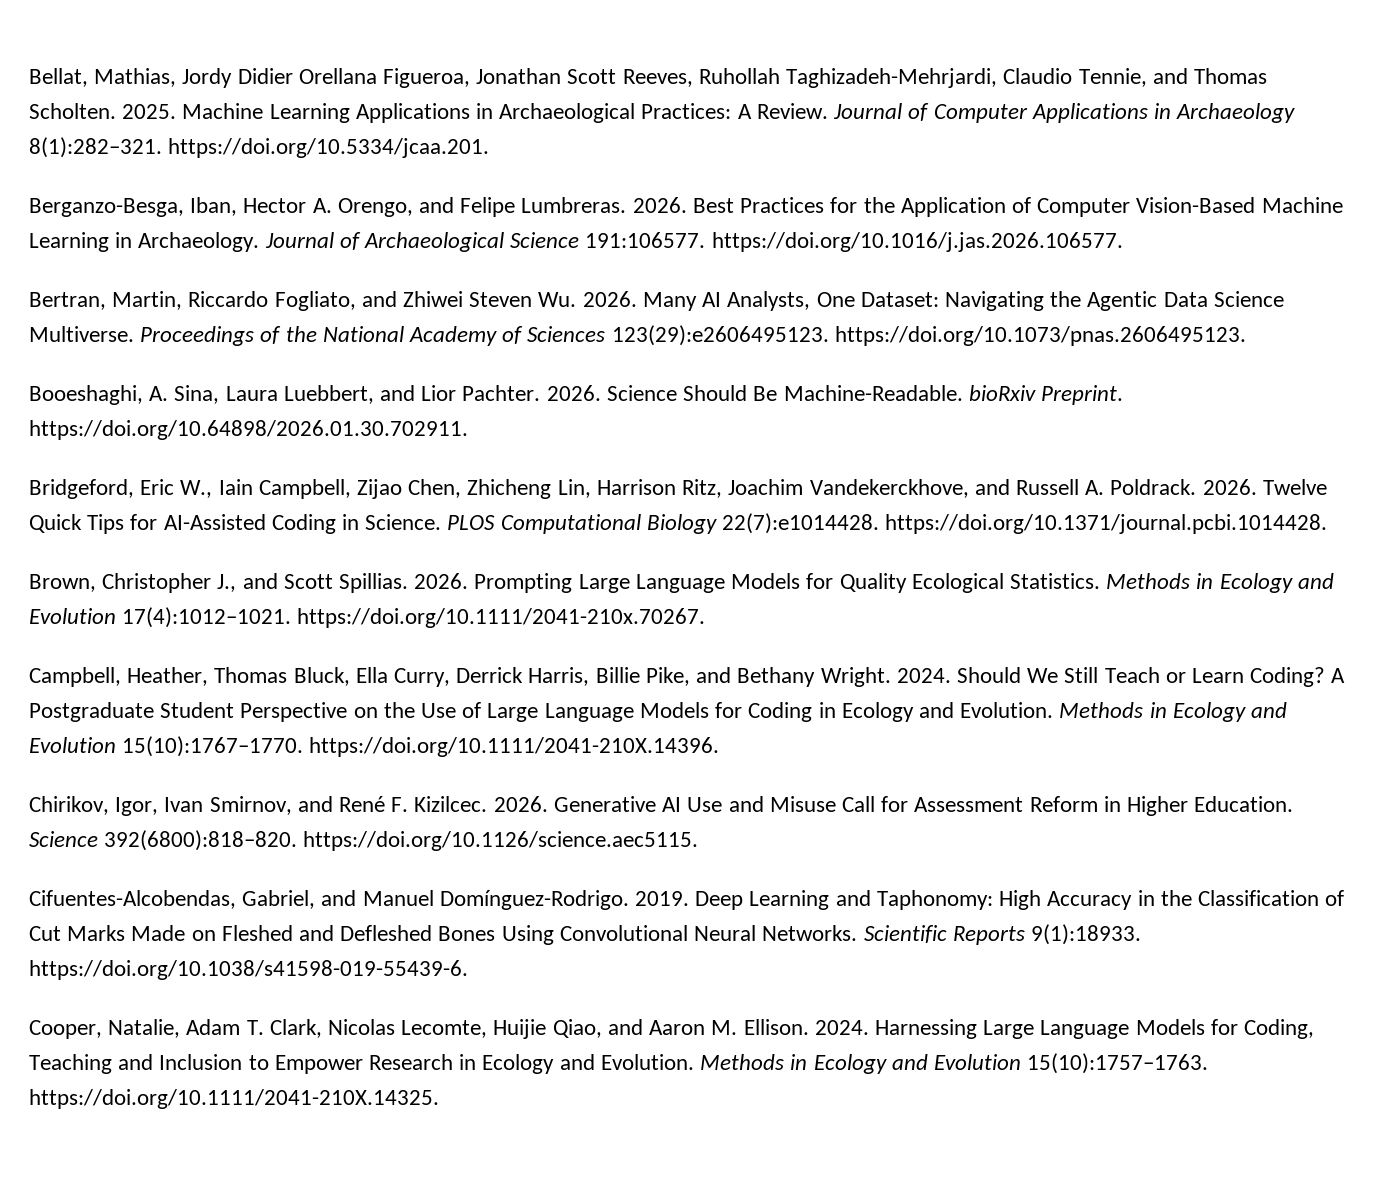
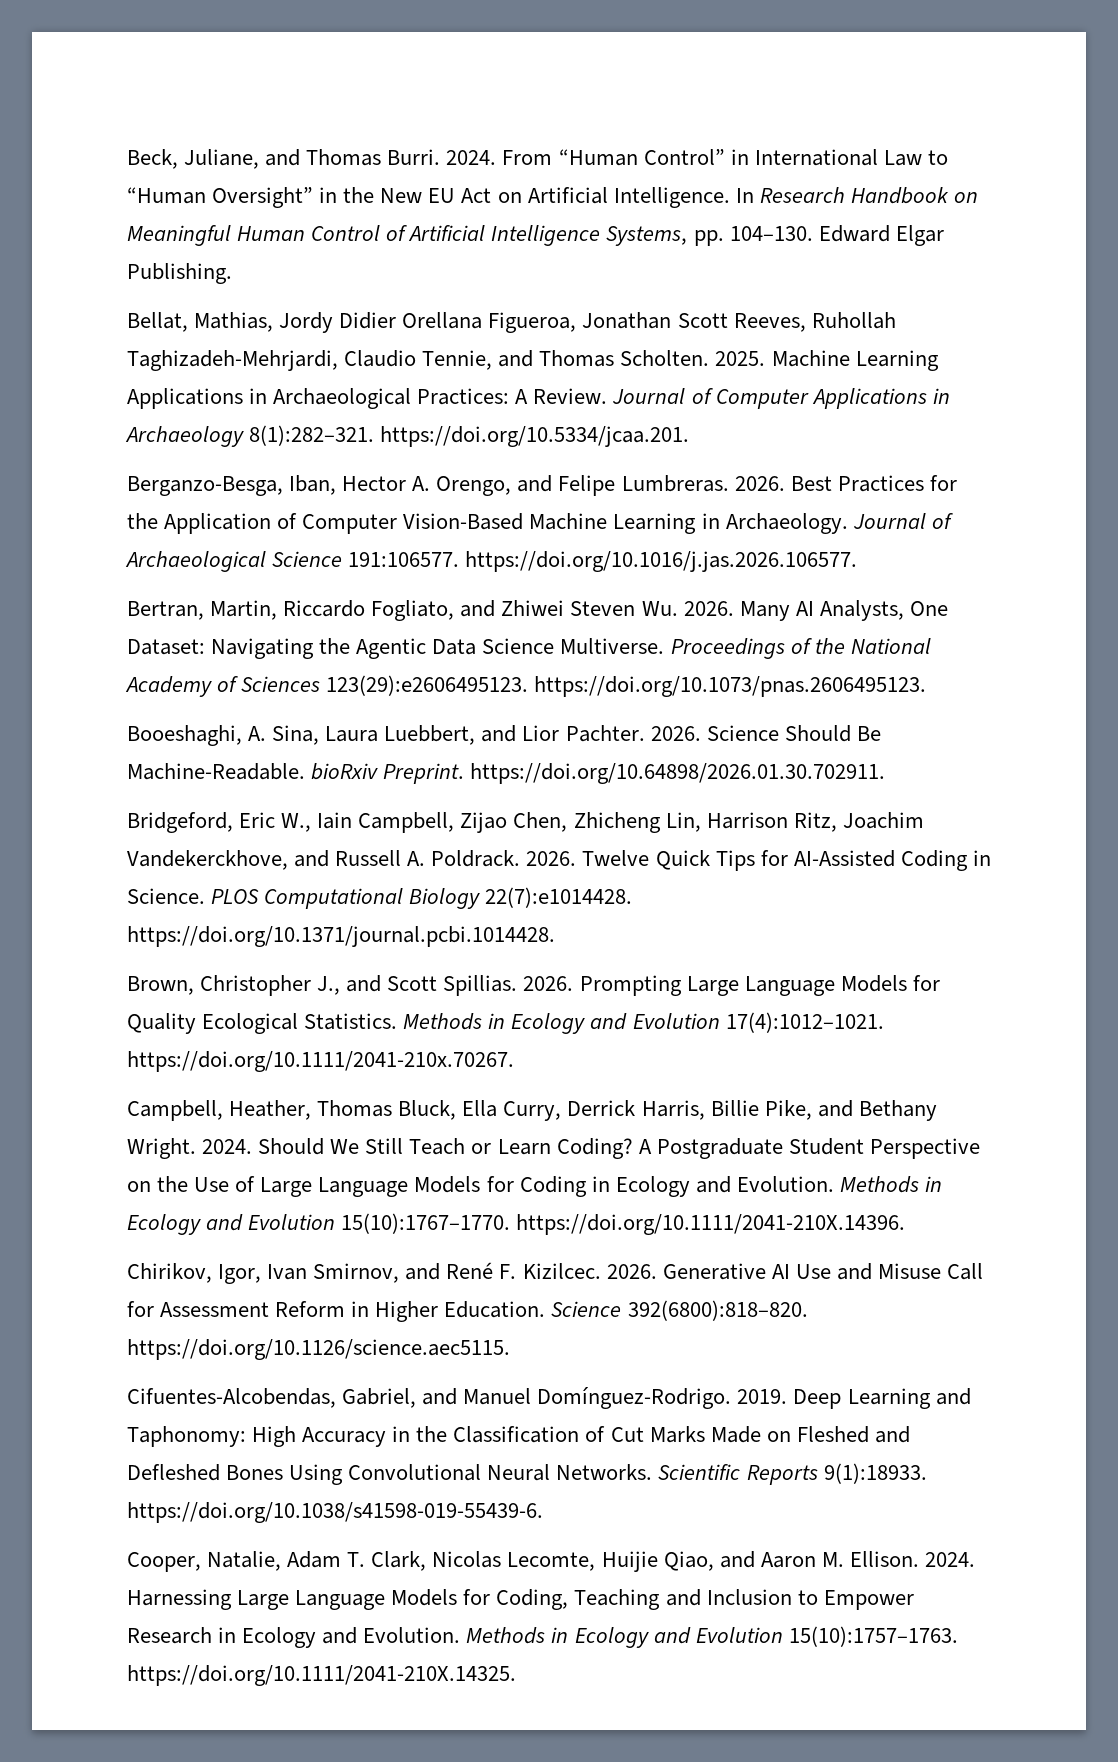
+ Beck, Juliane, and Thomas Burri. 2024. From “Human Control” in International Law to “Human Oversight” in the New EU Act on Artificial Intelligence. In Research Handbook on Meaningful Human Control of Artificial Intelligence Systems, pp. 104–130. Edward Elgar Publishing.

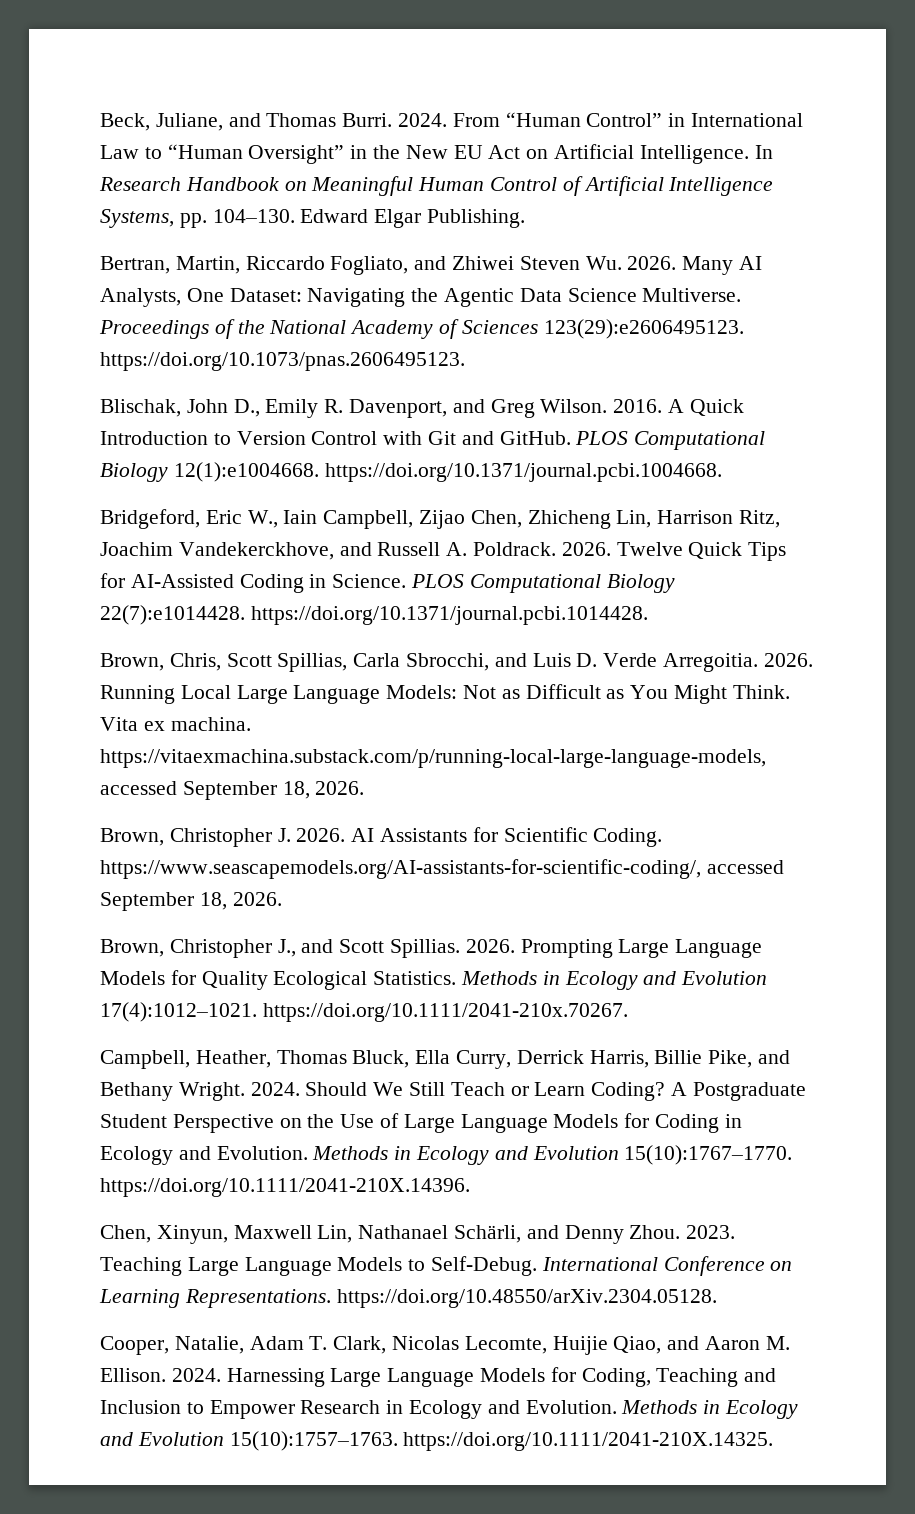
- Bellat, Mathias, Jordy Didier Orellana Figueroa, Jonathan Scott Reeves, Ruhollah Taghizadeh-Mehrjardi, Claudio Tennie, and Thomas Scholten. 2025. Machine Learning Applications in Archaeological Practices: A Review. Journal of Computer Applications in Archaeology 8(1):282–321. https://doi.org/10.5334/jcaa.201.
- Berganzo-Besga, Iban, Hector A. Orengo, and Felipe Lumbreras. 2026. Best Practices for the Application of Computer Vision-Based Machine Learning in Archaeology. Journal of Archaeological Science 191:106577. https://doi.org/10.1016/j.jas.2026.106577.
- Booeshaghi, A. Sina, Laura Luebbert, and Lior Pachter. 2026. Science Should Be Machine-Readable. bioRxiv Preprint. https://doi.org/10.64898/2026.01.30.702911.
+ Blischak, John D., Emily R. Davenport, and Greg Wilson. 2016. A Quick Introduction to Version Control with Git and GitHub. PLOS Computational Biology 12(1):e1004668. https://doi.org/10.1371/journal.pcbi.1004668.
+ Brown, Chris, Scott Spillias, Carla Sbrocchi, and Luis D. Verde Arregoitia. 2026. Running Local Large Language Models: Not as Difficult as You Might Think. Vita ex machina. https://vitaexmachina.substack.com/p/running-local-large-language-models, accessed September 18, 2026.
+ Brown, Christopher J. 2026. AI Assistants for Scientific Coding. https://www.seascapemodels.org/AI-assistants-for-scientific-coding/, accessed September 18, 2026.
- Chirikov, Igor, Ivan Smirnov, and René F. Kizilcec. 2026. Generative AI Use and Misuse Call for Assessment Reform in Higher Education. Science 392(6800):818–820. https://doi.org/10.1126/science.aec5115.
- Cifuentes-Alcobendas, Gabriel, and Manuel Domínguez-Rodrigo. 2019. Deep Learning and Taphonomy: High Accuracy in the Classification of Cut Marks Made on Fleshed and Defleshed Bones Using Convolutional Neural Networks. Scientific Reports 9(1):18933. https://doi.org/10.1038/s41598-019-55439-6.
+ Chen, Xinyun, Maxwell Lin, Nathanael Schärli, and Denny Zhou. 2023. Teaching Large Language Models to Self-Debug. International Conference on Learning Representations. https://doi.org/10.48550/arXiv.2304.05128.

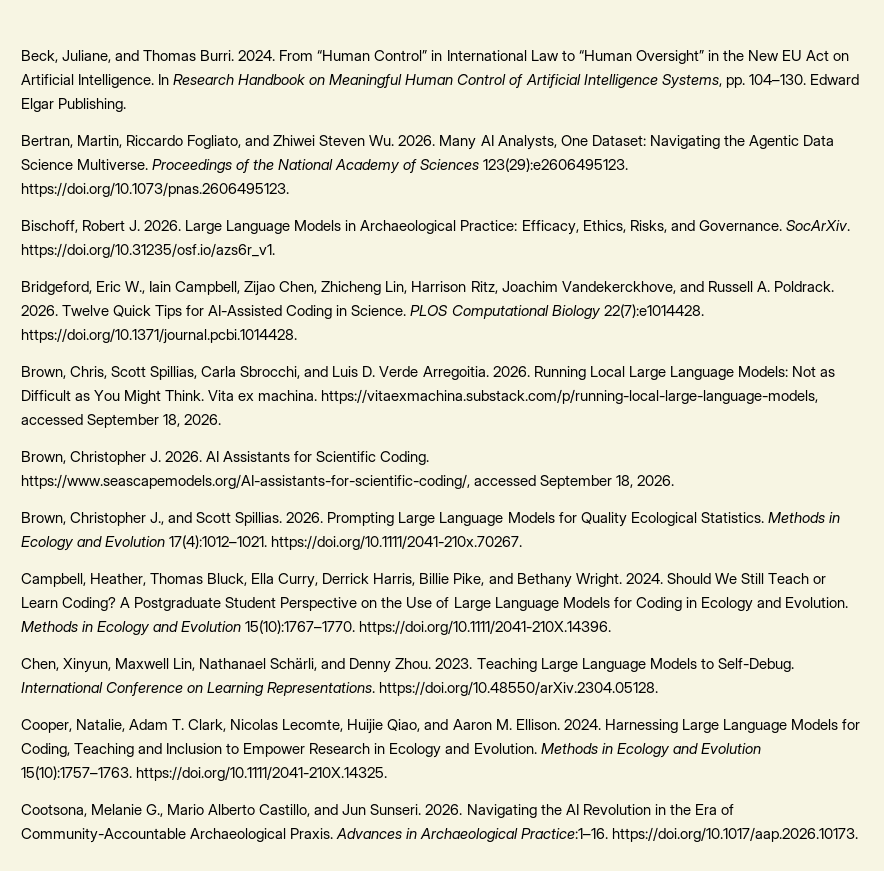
- Blischak, John D., Emily R. Davenport, and Greg Wilson. 2016. A Quick Introduction to Version Control with Git and GitHub. PLOS Computational Biology 12(1):e1004668. https://doi.org/10.1371/journal.pcbi.1004668.
+ Bischoff, Robert J. 2026. Large Language Models in Archaeological Practice: Efficacy, Ethics, Risks, and Governance. SocArXiv. https://doi.org/10.31235/osf.io/azs6r_v1.
+ Cootsona, Melanie G., Mario Alberto Castillo, and Jun Sunseri. 2026. Navigating the AI Revolution in the Era of Community-Accountable Archaeological Praxis. Advances in Archaeological Practice:1–16. https://doi.org/10.1017/aap.2026.10173.

